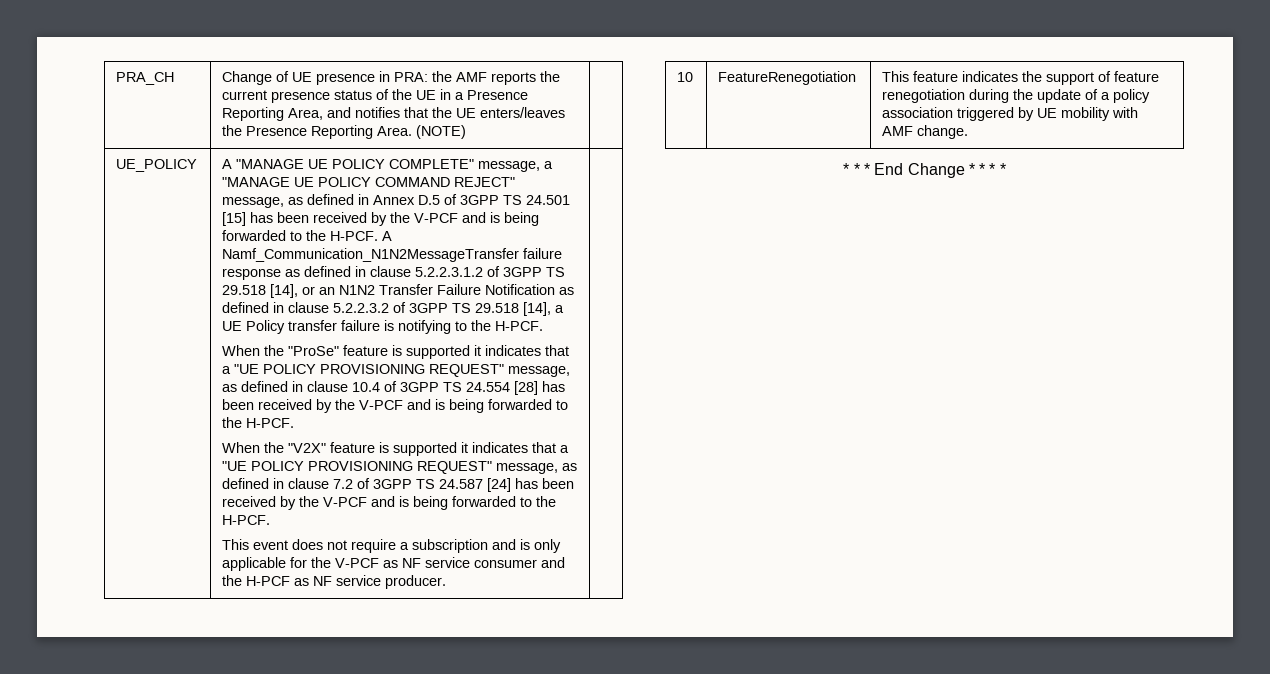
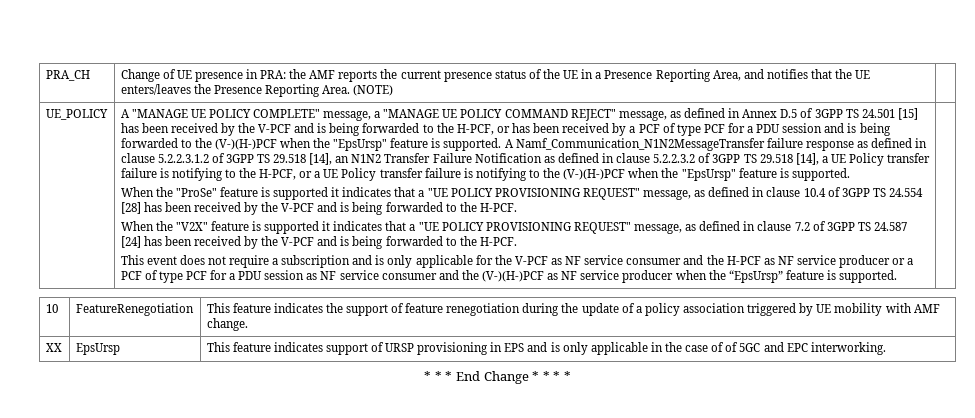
- A "MANAGE UE POLICY COMPLETE" message, a "MANAGE UE POLICY COMMAND REJECT" message, as defined in Annex D.5 of 3GPP TS 24.501 [15] has been received by the V-PCF and is being forwarded to the H-PCF.
+ A "MANAGE UE POLICY COMPLETE" message, a "MANAGE UE POLICY COMMAND REJECT" message, as defined in Annex D.5 of 3GPP TS 24.501 [15] has been received by the V-PCF and is being forwarded to the H-PCF, or has been received by a PCF of type PCF for a PDU session and is being forwarded to the (V-)(H-)PCF when the "EpsUrsp" feature is supported.
- A Namf_Communication_N1N2MessageTransfer failure response as defined in clause 5.2.2.3.1.2 of 3GPP TS 29.518 [14], or an N1N2 Transfer Failure Notification as defined in clause 5.2.2.3.2 of 3GPP TS 29.518 [14], a UE Policy transfer failure is notifying to the H-PCF.
+ A Namf_Communication_N1N2MessageTransfer failure response as defined in clause 5.2.2.3.1.2 of 3GPP TS 29.518 [14], an N1N2 Transfer Failure Notification as defined in clause 5.2.2.3.2 of 3GPP TS 29.518 [14], a UE Policy transfer failure is notifying to the H-PCF, or a UE Policy transfer failure is notifying to the (V-)(H-)PCF when the "EpsUrsp" feature is supported.
- This event does not require a subscription and is only applicable for the V-PCF as NF service consumer and the H-PCF as NF service producer.
+ This event does not require a subscription and is only applicable for the V-PCF as NF service consumer and the H-PCF as NF service producer or a PCF of type PCF for a PDU session as NF service consumer and the (V-)(H-)PCF as NF service producer when the “EpsUrsp” feature is supported.
+ XX | EpsUrsp | This feature indicates support of URSP provisioning in EPS and is only applicable in the case of of 5GC and EPC interworking.

